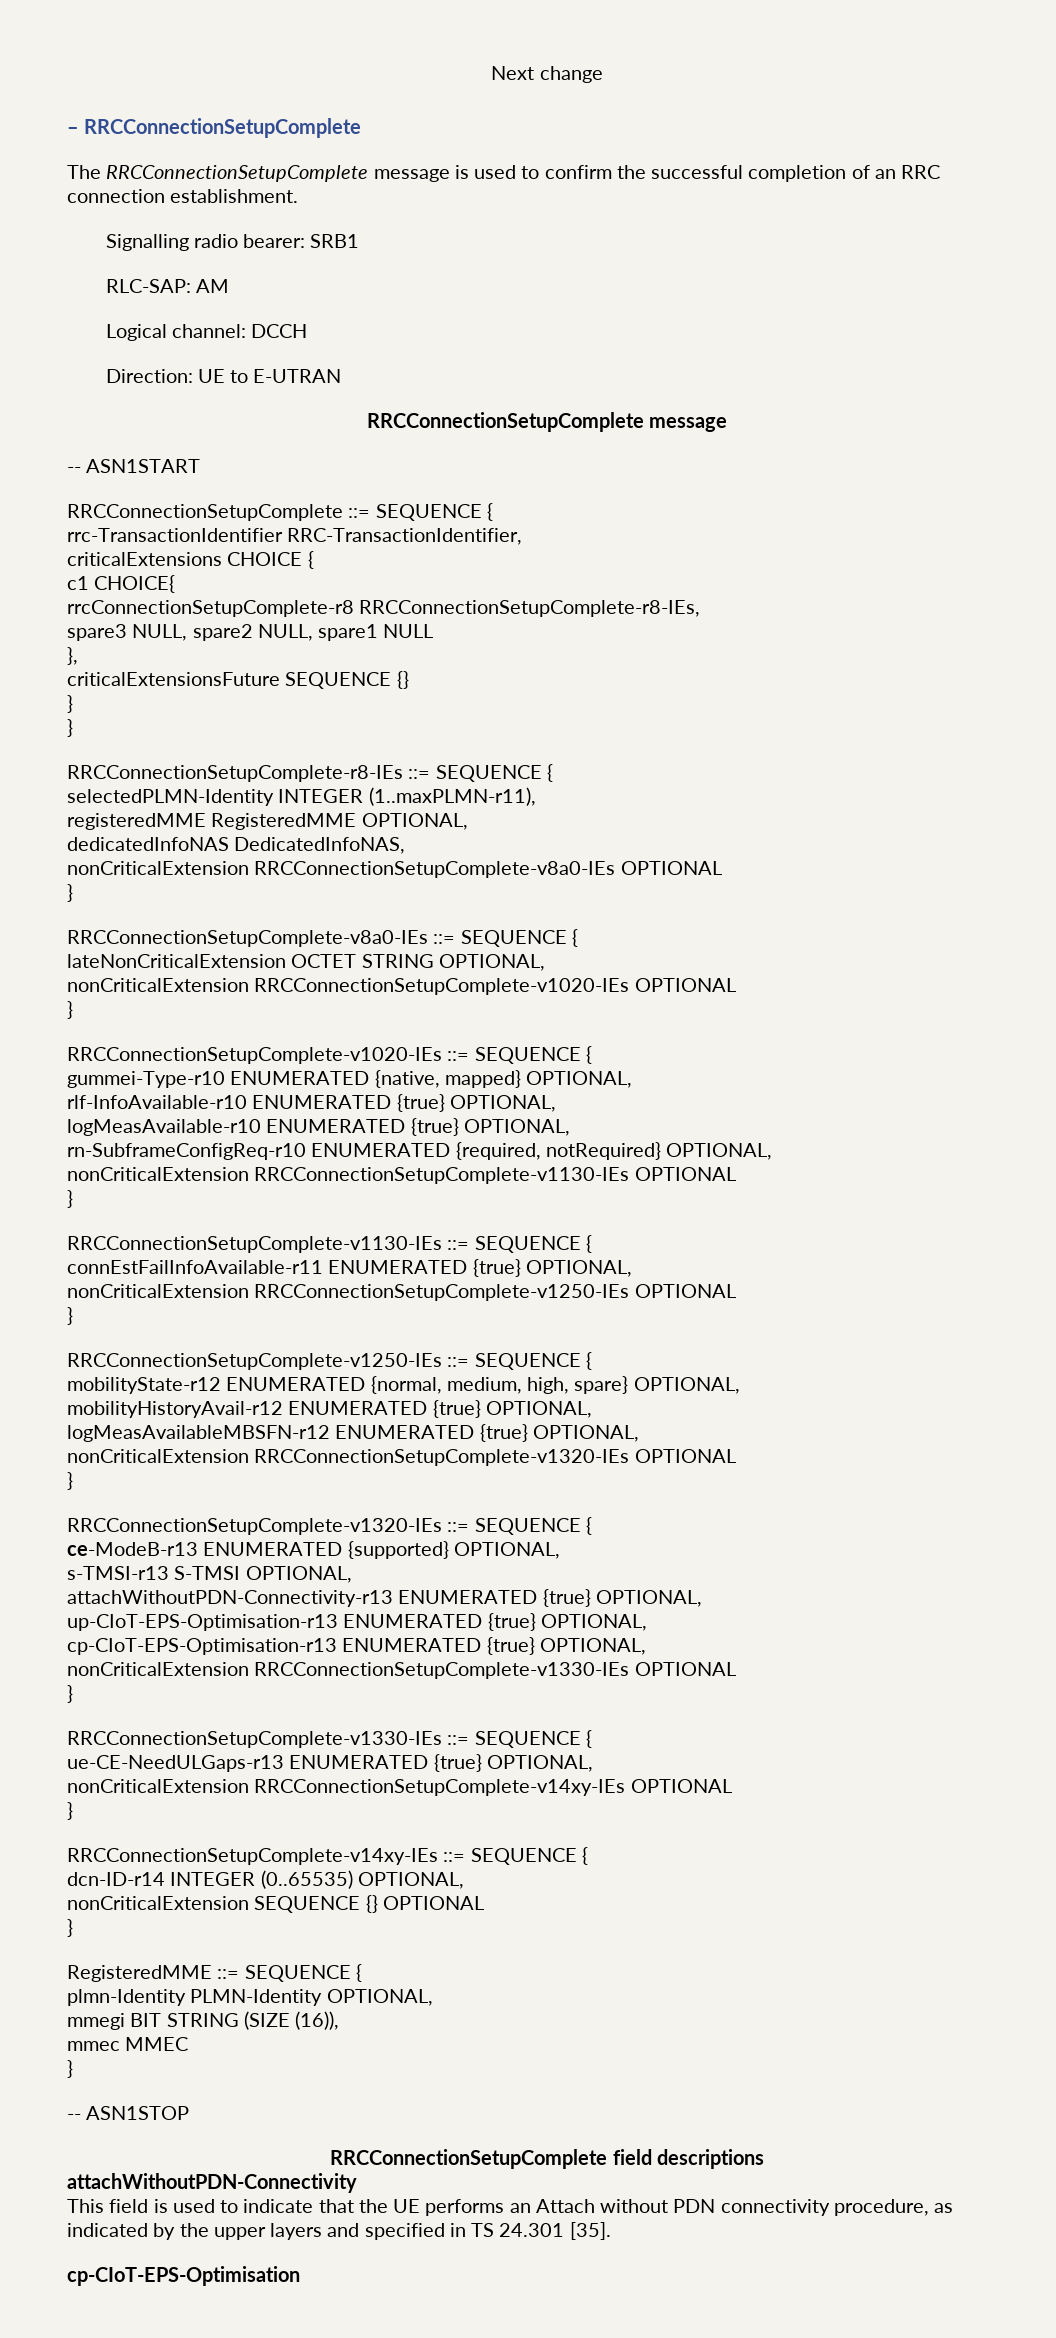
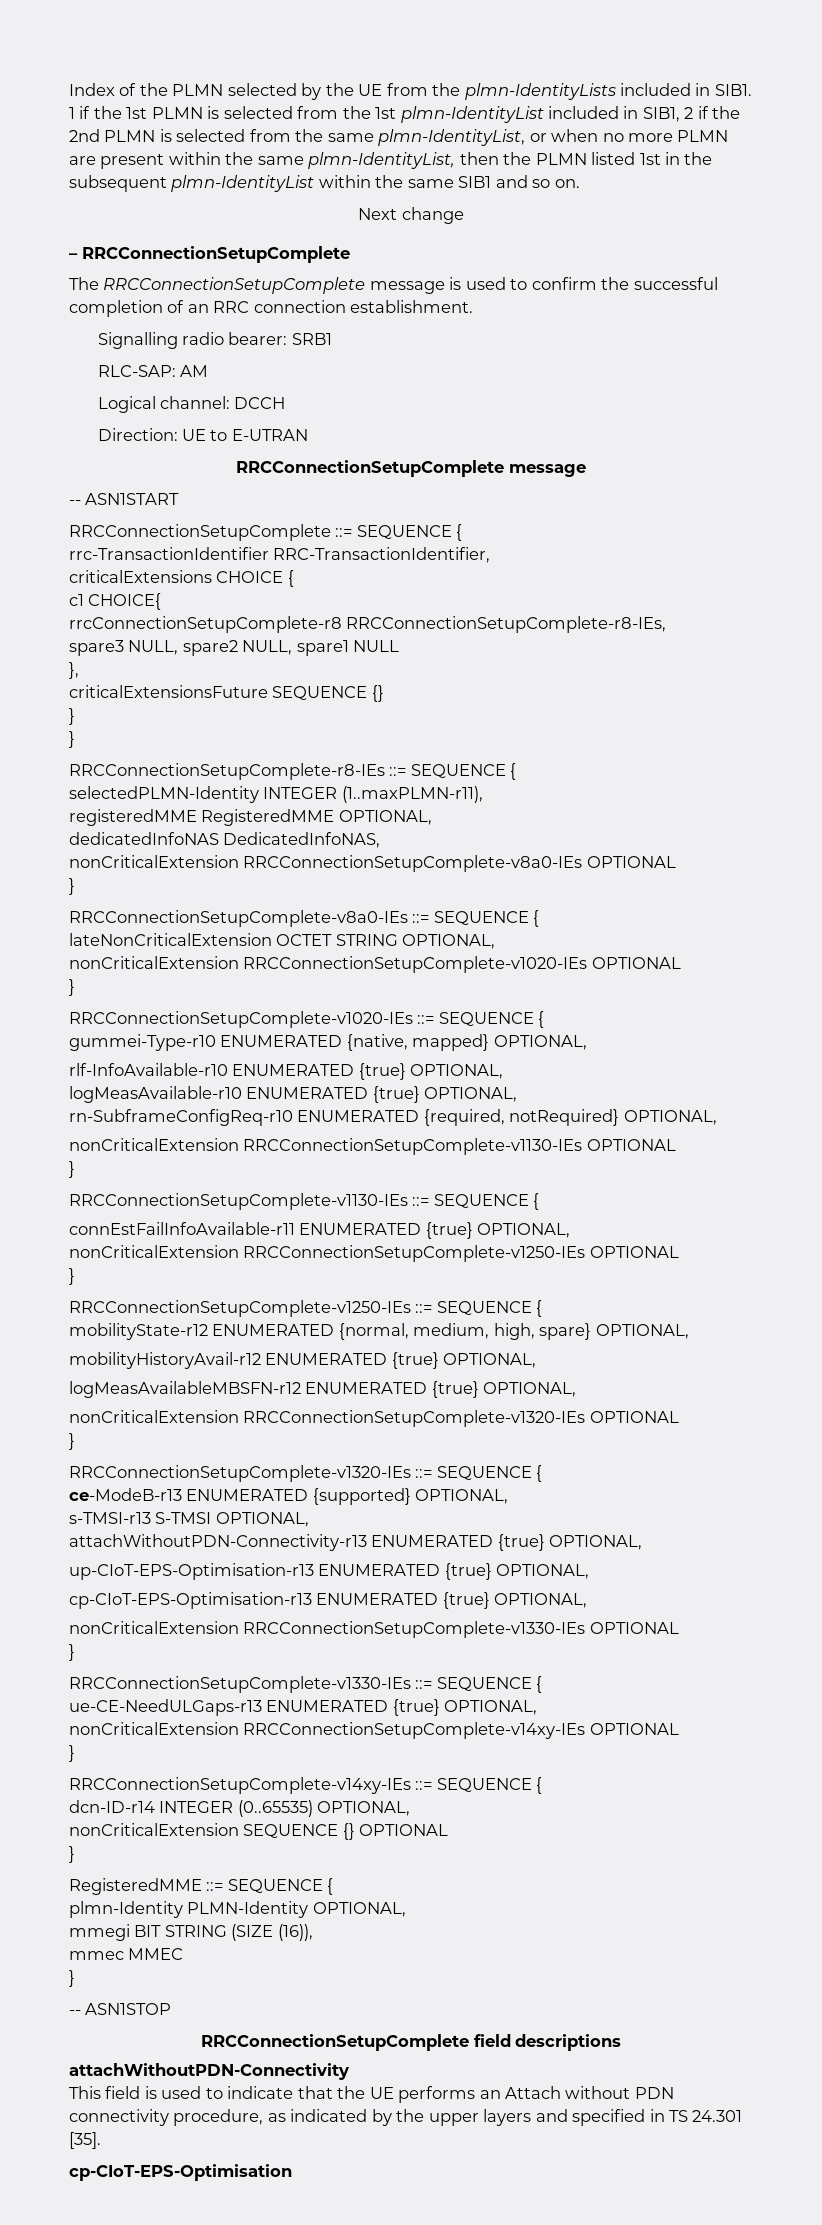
+ Index of the PLMN selected by the UE from the plmn-IdentityLists included in SIB1. 1 if the 1st PLMN is selected from the 1st plmn-IdentityList included in SIB1, 2 if the 2nd PLMN is selected from the same plmn-IdentityList, or when no more PLMN are present within the same plmn-IdentityList, then the PLMN listed 1st in the subsequent plmn-IdentityList within the same SIB1 and so on.

